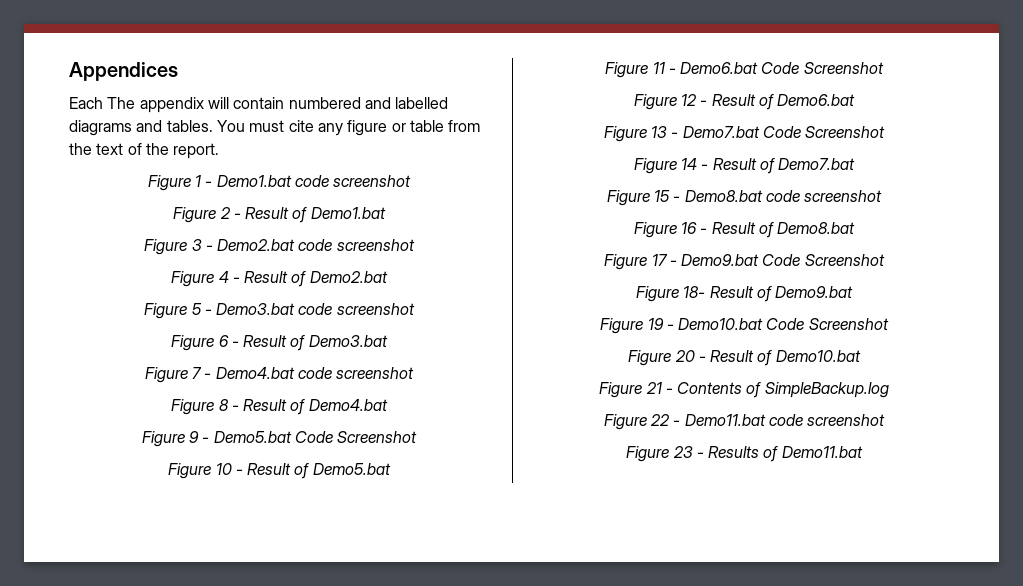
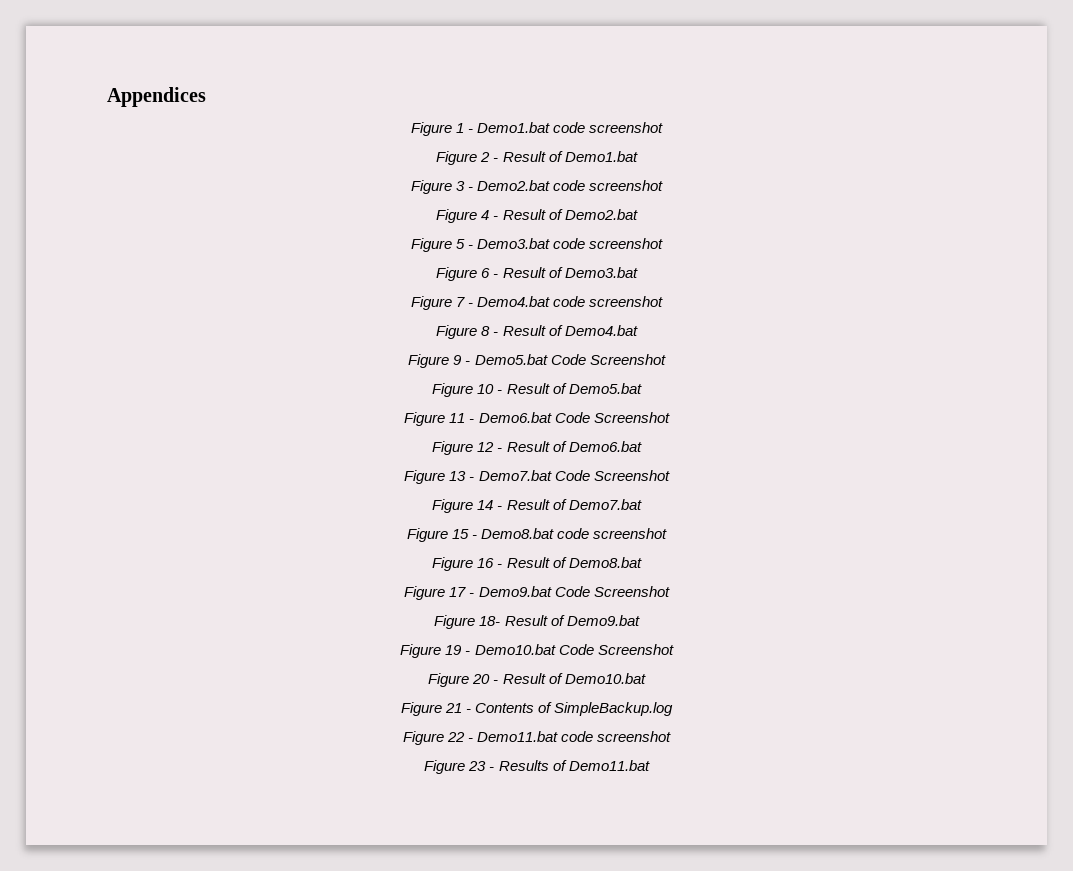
- Each The appendix will contain numbered and labelled diagrams and tables. You must cite any figure or table from the text of the report.

